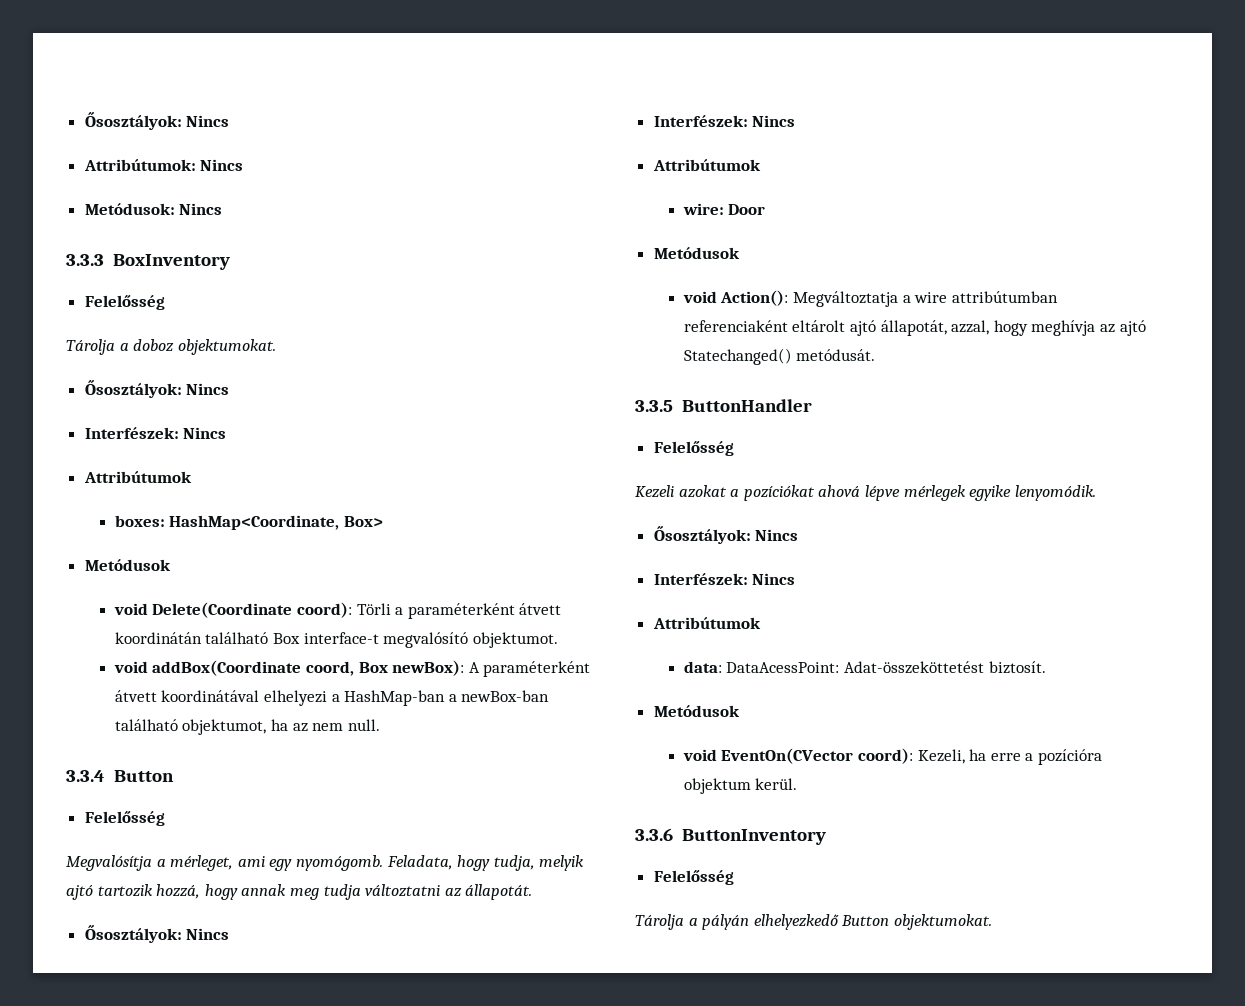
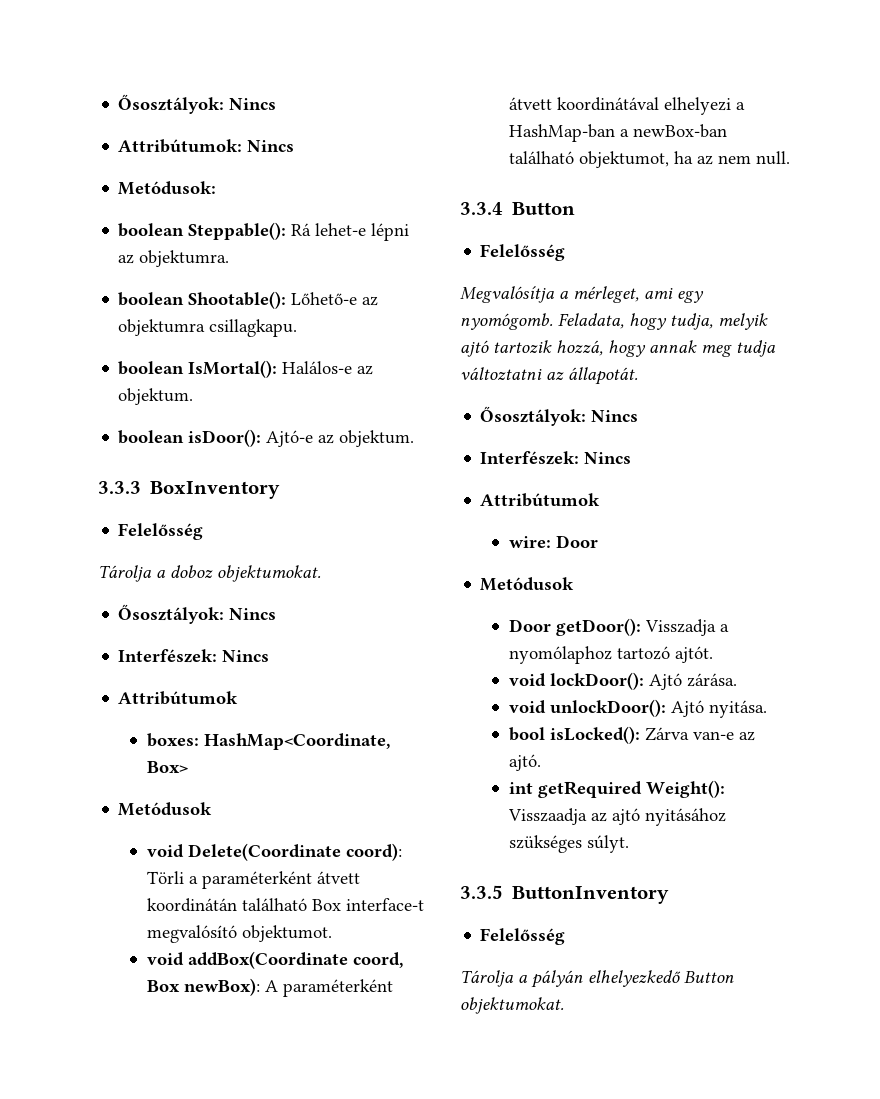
- Metódusok: Nincs
+ Metódusok:
+ boolean Steppable(): Rá lehet-e lépni az objektumra.
+ boolean Shootable(): Lőhető-e az objektumra csillagkapu.
+ boolean IsMortal(): Halálos-e az objektum.
+ boolean isDoor(): Ajtó-e az objektum.
- void Action(): Megváltoztatja a wire attribútumban referenciaként eltárolt ajtó állapotát, azzal, hogy meghívja az ajtó Statechanged() metódusát.
- 3.3.5 ButtonHandler
- Felelősség
- Kezeli azokat a pozíciókat ahová lépve mérlegek egyike lenyomódik.
- Ősosztályok: Nincs
- Interfészek: Nincs
- Attribútumok
- data: DataAcessPoint: Adat-összeköttetést biztosít.
- Metódusok
- void EventOn(CVector coord): Kezeli, ha erre a pozícióra objektum kerül.
- 3.3.6 ButtonInventory
+ Door getDoor(): Visszadja a nyomólaphoz tartozó ajtót.
+ void lockDoor(): Ajtó zárása.
+ void unlockDoor(): Ajtó nyitása.
+ bool isLocked(): Zárva van-e az ajtó.
+ int getRequired Weight(): Visszaadja az ajtó nyitásához szükséges súlyt.
+ 3.3.5 ButtonInventory

